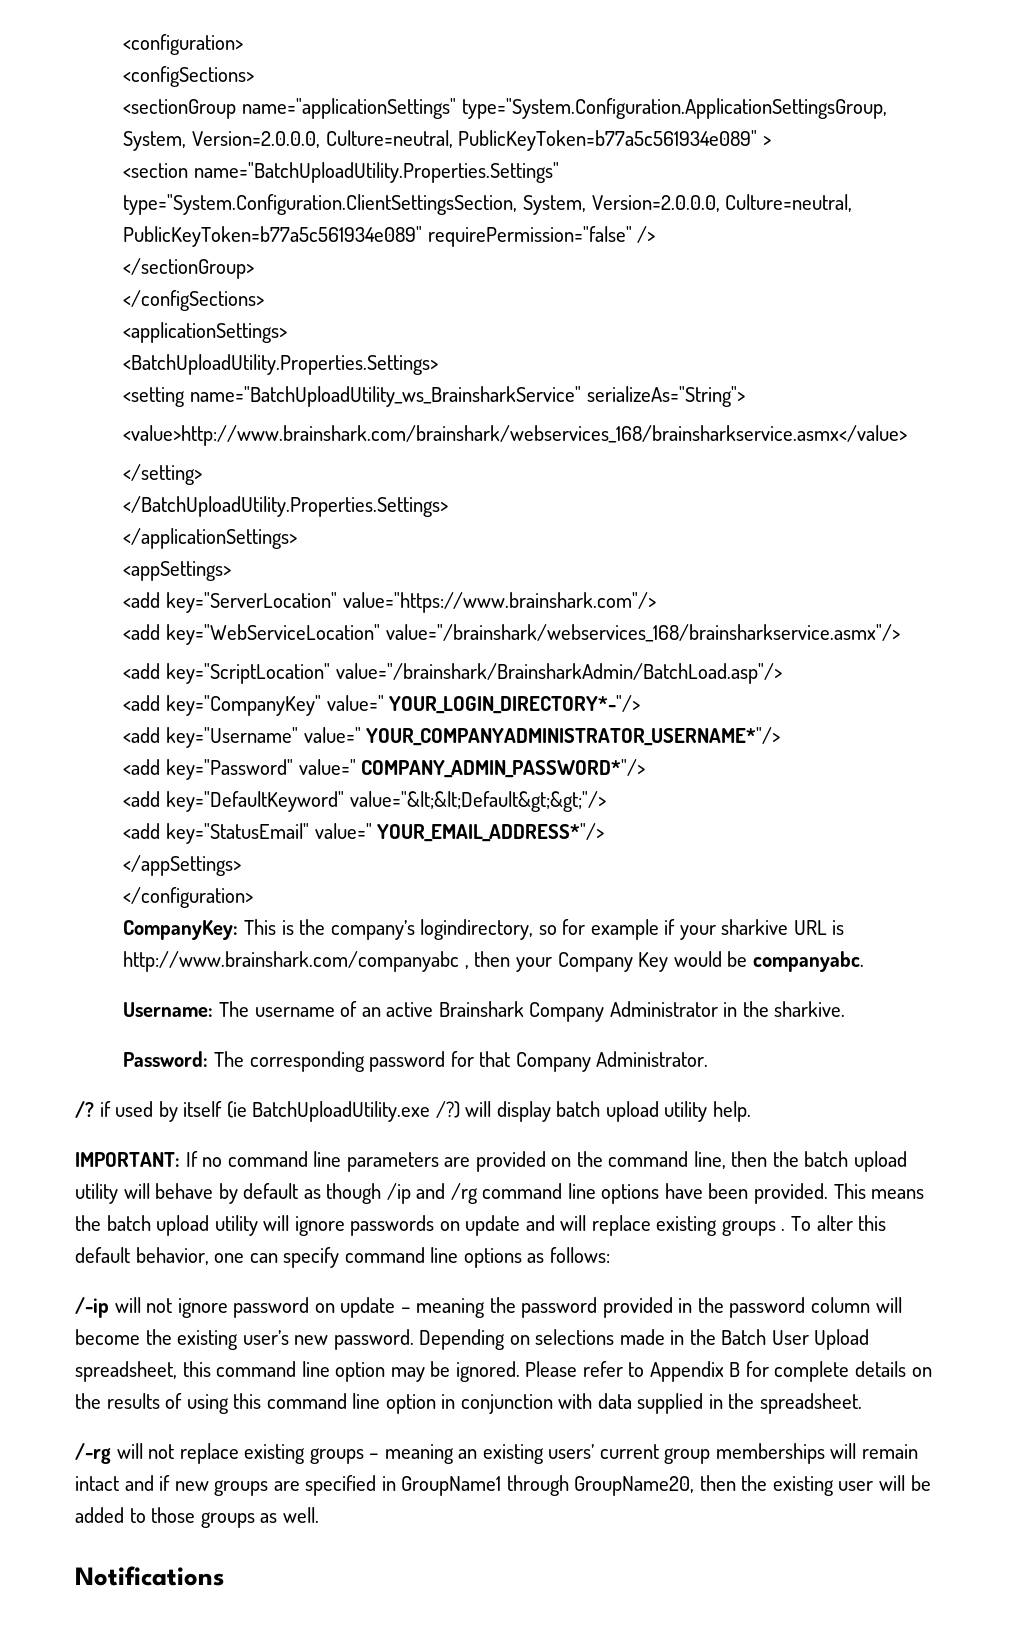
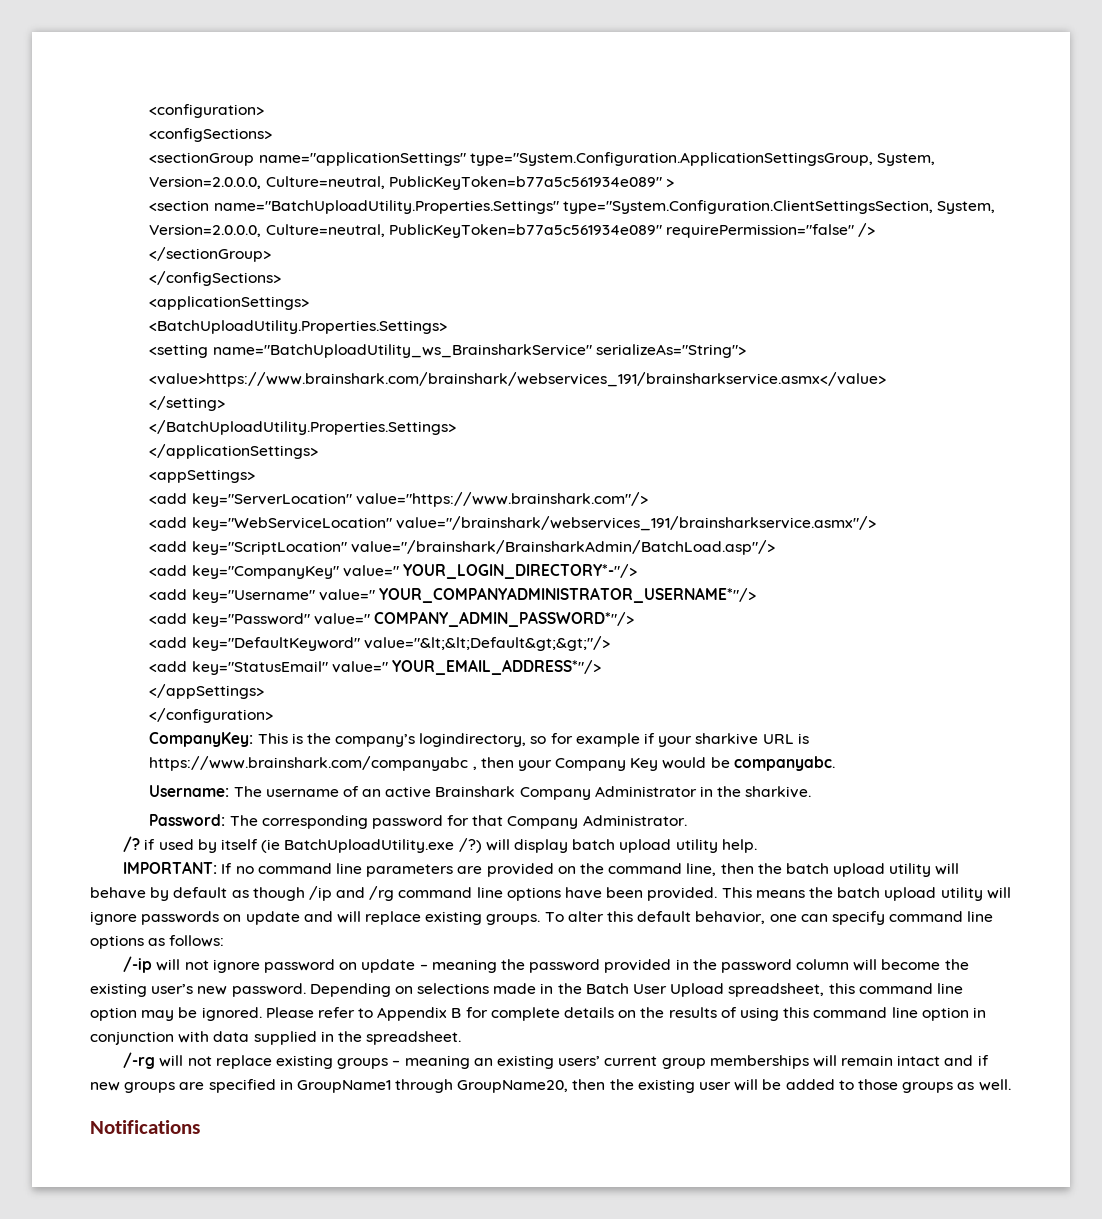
- <value>http://www.brainshark.com/brainshark/webservices_168/brainsharkservice.asmx</value>
+ <value>https://www.brainshark.com/brainshark/webservices_191/brainsharkservice.asmx</value>
- <add key="WebServiceLocation" value="/brainshark/webservices_168/brainsharkservice.asmx"/>
+ <add key="WebServiceLocation" value="/brainshark/webservices_191/brainsharkservice.asmx"/>
- CompanyKey: This is the company’s logindirectory, so for example if your sharkive URL is http://www.brainshark.com/companyabc , then your Company Key would be companyabc.
+ CompanyKey: This is the company’s logindirectory, so for example if your sharkive URL is https://www.brainshark.com/companyabc , then your Company Key would be companyabc.
- This means the batch upload utility will ignore passwords on update and will replace existing groups .
+ This means the batch upload utility will ignore passwords on update and will replace existing groups.

